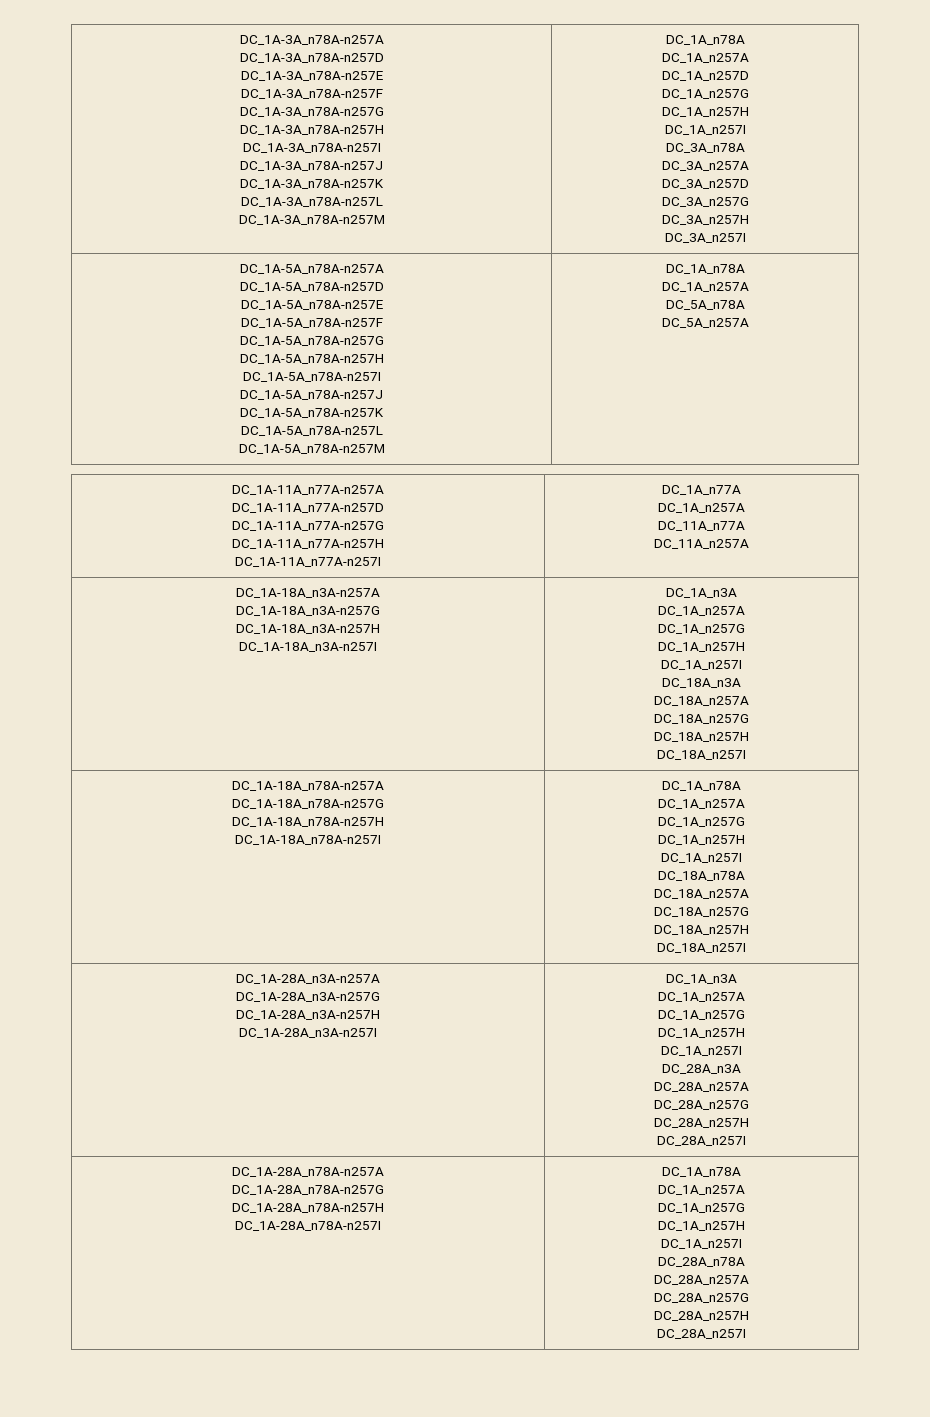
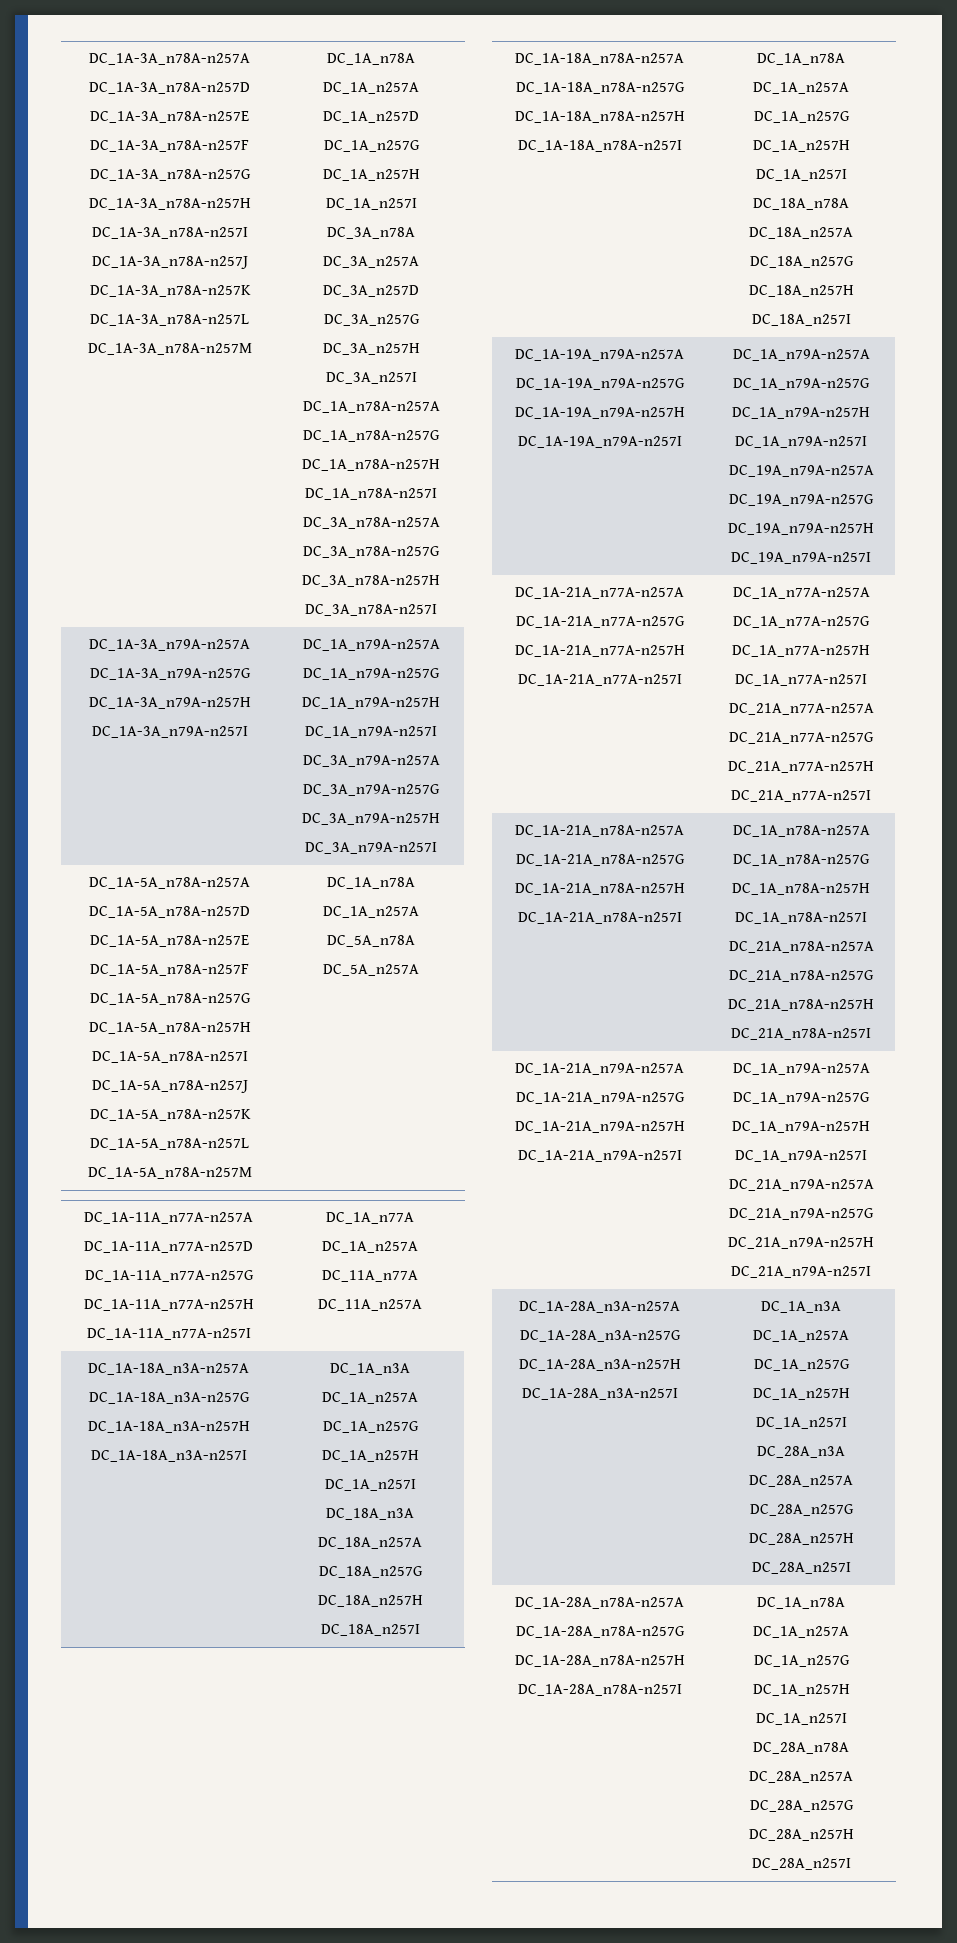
  DC_1A-3A_n78A-n257A
  DC_1A-3A_n78A-n257D
  DC_1A-3A_n78A-n257E
  DC_1A-3A_n78A-n257F
  DC_1A-3A_n78A-n257G
  DC_1A-3A_n78A-n257H
  DC_1A-3A_n78A-n257I
  DC_1A-3A_n78A-n257J
  DC_1A-3A_n78A-n257K
  DC_1A-3A_n78A-n257L
  DC_1A-3A_n78A-n257M | DC_1A_n78A
  DC_1A_n257A
  DC_1A_n257D
  DC_1A_n257G
  DC_1A_n257H
  DC_1A_n257I
  DC_3A_n78A
  DC_3A_n257A
  DC_3A_n257D
  DC_3A_n257G
  DC_3A_n257H
  DC_3A_n257I
+ DC_1A_n78A-n257A
+ DC_1A_n78A-n257G
+ DC_1A_n78A-n257H
+ DC_1A_n78A-n257I
+ DC_3A_n78A-n257A
+ DC_3A_n78A-n257G
+ DC_3A_n78A-n257H
+ DC_3A_n78A-n257I
+ DC_1A-3A_n79A-n257A
+ DC_1A-3A_n79A-n257G
+ DC_1A-3A_n79A-n257H
+ DC_1A-3A_n79A-n257I | DC_1A_n79A-n257A
+ DC_1A_n79A-n257G
+ DC_1A_n79A-n257H
+ DC_1A_n79A-n257I
+ DC_3A_n79A-n257A
+ DC_3A_n79A-n257G
+ DC_3A_n79A-n257H
+ DC_3A_n79A-n257I
+ DC_1A-19A_n79A-n257A
+ DC_1A-19A_n79A-n257G
+ DC_1A-19A_n79A-n257H
+ DC_1A-19A_n79A-n257I | DC_1A_n79A-n257A
+ DC_1A_n79A-n257G
+ DC_1A_n79A-n257H
+ DC_1A_n79A-n257I
+ DC_19A_n79A-n257A
+ DC_19A_n79A-n257G
+ DC_19A_n79A-n257H
+ DC_19A_n79A-n257I
+ DC_1A-21A_n77A-n257A
+ DC_1A-21A_n77A-n257G
+ DC_1A-21A_n77A-n257H
+ DC_1A-21A_n77A-n257I | DC_1A_n77A-n257A
+ DC_1A_n77A-n257G
+ DC_1A_n77A-n257H
+ DC_1A_n77A-n257I
+ DC_21A_n77A-n257A
+ DC_21A_n77A-n257G
+ DC_21A_n77A-n257H
+ DC_21A_n77A-n257I
+ DC_1A-21A_n78A-n257A
+ DC_1A-21A_n78A-n257G
+ DC_1A-21A_n78A-n257H
+ DC_1A-21A_n78A-n257I | DC_1A_n78A-n257A
+ DC_1A_n78A-n257G
+ DC_1A_n78A-n257H
+ DC_1A_n78A-n257I
+ DC_21A_n78A-n257A
+ DC_21A_n78A-n257G
+ DC_21A_n78A-n257H
+ DC_21A_n78A-n257I
+ DC_1A-21A_n79A-n257A
+ DC_1A-21A_n79A-n257G
+ DC_1A-21A_n79A-n257H
+ DC_1A-21A_n79A-n257I | DC_1A_n79A-n257A
+ DC_1A_n79A-n257G
+ DC_1A_n79A-n257H
+ DC_1A_n79A-n257I
+ DC_21A_n79A-n257A
+ DC_21A_n79A-n257G
+ DC_21A_n79A-n257H
+ DC_21A_n79A-n257I

